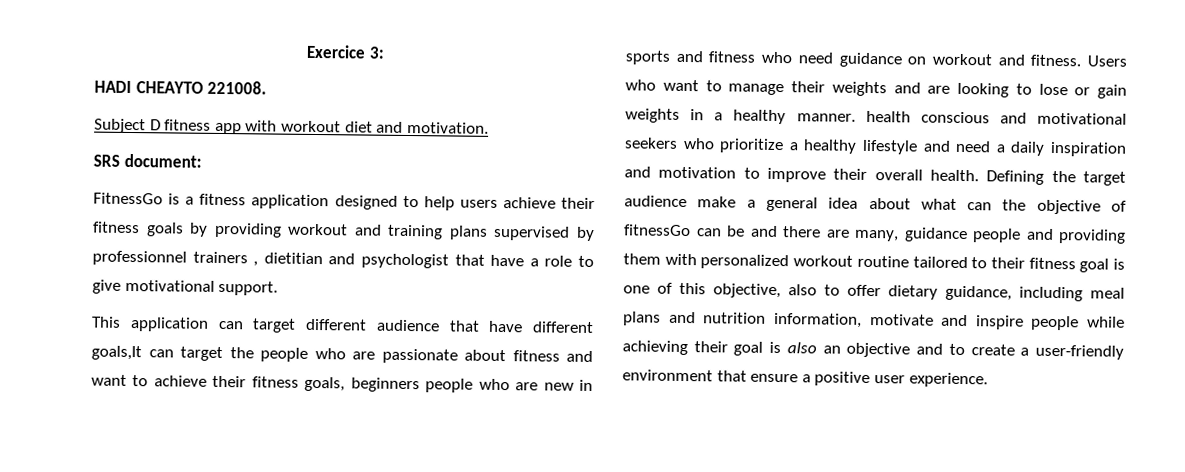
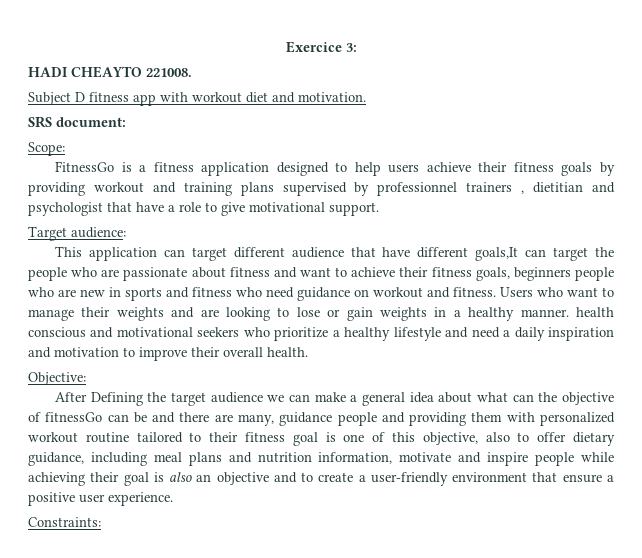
+ Scope:
+ Target audience:
- Users who want to manage their weights and are looking to lose or gain weights in a healthy manner. health conscious and motivational seekers who prioritize a healthy lifestyle and need a daily inspiration and motivation to improve their overall health. Defining the target audience make a general idea about what can the objective of fitnessGo can be and there are many, guidance people and providing them with personalized workout routine tailored to their fitness goal is one of this objective, also to offer dietary guidance, including meal plans and nutrition information, motivate and inspire people while achieving their goal is also an objective and to create a user-friendly environment that ensure a positive user experience.
+ Users who want to manage their weights and are looking to lose or gain weights in a healthy manner. health conscious and motivational seekers who prioritize a healthy lifestyle and need a daily inspiration and motivation to improve their overall health.
+ Objective:
+ After Defining the target audience we can make a general idea about what can the objective of fitnessGo can be and there are many, guidance people and providing them with personalized workout routine tailored to their fitness goal is one of this objective, also to offer dietary guidance, including meal plans and nutrition information, motivate and inspire people while achieving their goal is also an objective and to create a user-friendly environment that ensure a positive user experience.
+ Constraints:

